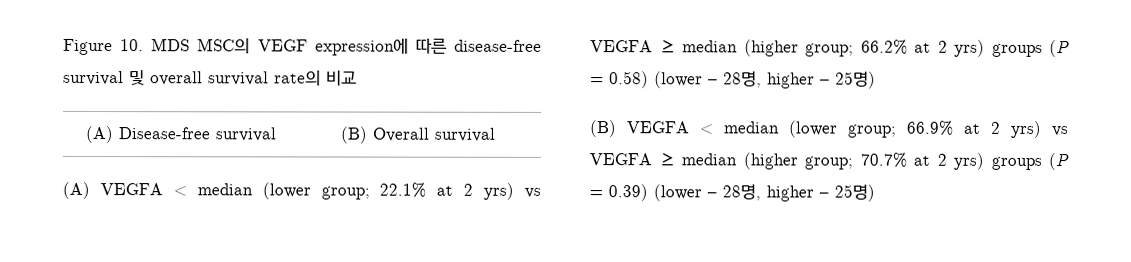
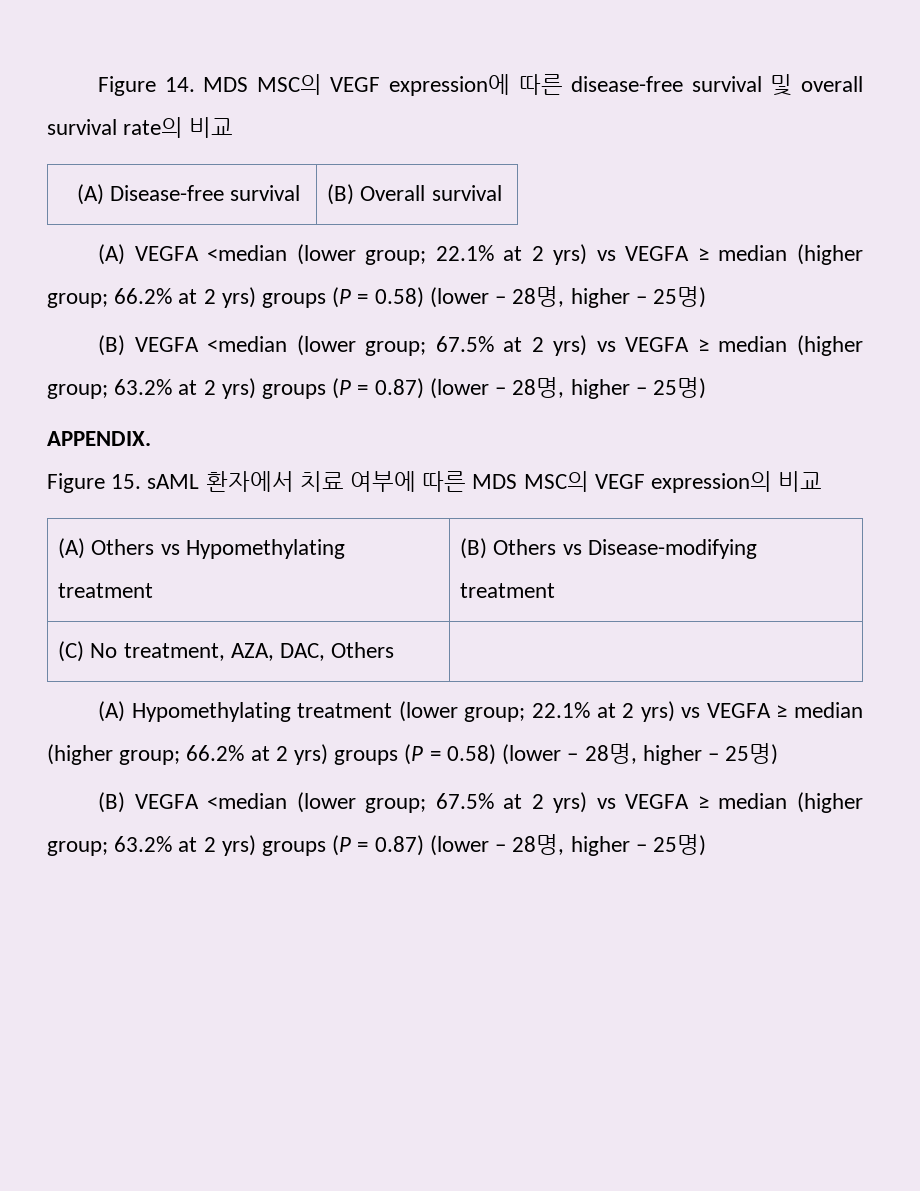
- Figure 10. MDS MSC의 VEGF expression에 따른 disease-free survival 및 overall survival rate의 비교
+ Figure 14. MDS MSC의 VEGF expression에 따른 disease-free survival 및 overall survival rate의 비교
- (A) VEGFA < median (lower group; 22.1% at 2 yrs) vs VEGFA ≥ median (higher group; 66.2% at 2 yrs) groups (P = 0.58) (lower – 28명, higher – 25명)
- (B) VEGFA < median (lower group; 66.9% at 2 yrs) vs VEGFA ≥ median (higher group; 70.7% at 2 yrs) groups (P = 0.39) (lower – 28명, higher – 25명)
+ (A) VEGFA <median (lower group; 22.1% at 2 yrs) vs VEGFA ≥ median (higher group; 66.2% at 2 yrs) groups (P = 0.58) (lower – 28명, higher – 25명)
+ (B) VEGFA <median (lower group; 67.5% at 2 yrs) vs VEGFA ≥ median (higher group; 63.2% at 2 yrs) groups (P = 0.87) (lower – 28명, higher – 25명)
+ APPENDIX.
+ Figure 15. sAML 환자에서 치료 여부에 따른 MDS MSC의 VEGF expression의 비교
+ (A) Others vs Hypomethylating treatment | (B) Others vs Disease-modifying treatment
+ (C) No treatment, AZA, DAC, Others |
+ (A) Hypomethylating treatment (lower group; 22.1% at 2 yrs) vs VEGFA ≥ median (higher group; 66.2% at 2 yrs) groups (P = 0.58) (lower – 28명, higher – 25명)
+ (B) VEGFA <median (lower group; 67.5% at 2 yrs) vs VEGFA ≥ median (higher group; 63.2% at 2 yrs) groups (P = 0.87) (lower – 28명, higher – 25명)

